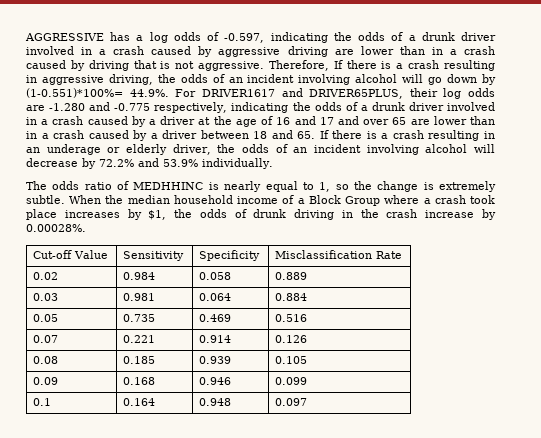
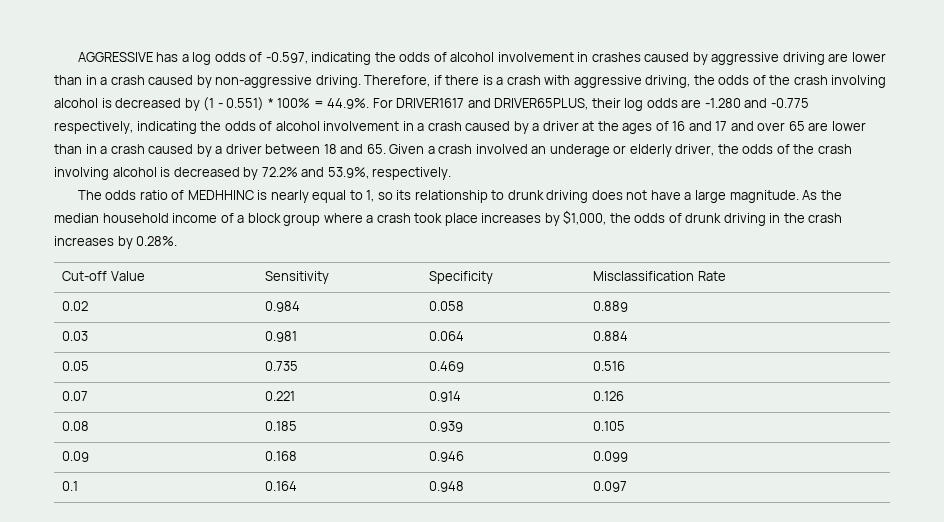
- AGGRESSIVE has a log odds of -0.597, indicating the odds of a drunk driver involved in a crash caused by aggressive driving are lower than in a crash caused by driving that is not aggressive. Therefore, If there is a crash resulting in aggressive driving, the odds of an incident involving alcohol will go down by (1-0.551)*100%= 44.9%. For DRIVER1617 and DRIVER65PLUS, their log odds are -1.280 and -0.775 respectively, indicating the odds of a drunk driver involved in a crash caused by a driver at the age of 16 and 17 and over 65 are lower than in a crash caused by a driver between 18 and 65. If there is a crash resulting in an underage or elderly driver, the odds of an incident involving alcohol will decrease by 72.2% and 53.9% individually.
+ AGGRESSIVE has a log odds of -0.597, indicating the odds of alcohol involvement in crashes caused by aggressive driving are lower than in a crash caused by non-aggressive driving. Therefore, if there is a crash with aggressive driving, the odds of the crash involving alcohol is decreased by (1 - 0.551) * 100% = 44.9%. For DRIVER1617 and DRIVER65PLUS, their log odds are -1.280 and -0.775 respectively, indicating the odds of alcohol involvement in a crash caused by a driver at the ages of 16 and 17 and over 65 are lower than in a crash caused by a driver between 18 and 65. Given a crash involved an underage or elderly driver, the odds of the crash involving alcohol is decreased by 72.2% and 53.9%, respectively.
- The odds ratio of MEDHHINC is nearly equal to 1, so the change is extremely subtle. When the median household income of a Block Group where a crash took place increases by $1, the odds of drunk driving in the crash increase by 0.00028%.
+ The odds ratio of MEDHHINC is nearly equal to 1, so its relationship to drunk driving does not have a large magnitude. As the median household income of a block group where a crash took place increases by $1,000, the odds of drunk driving in the crash increases by 0.28%.

